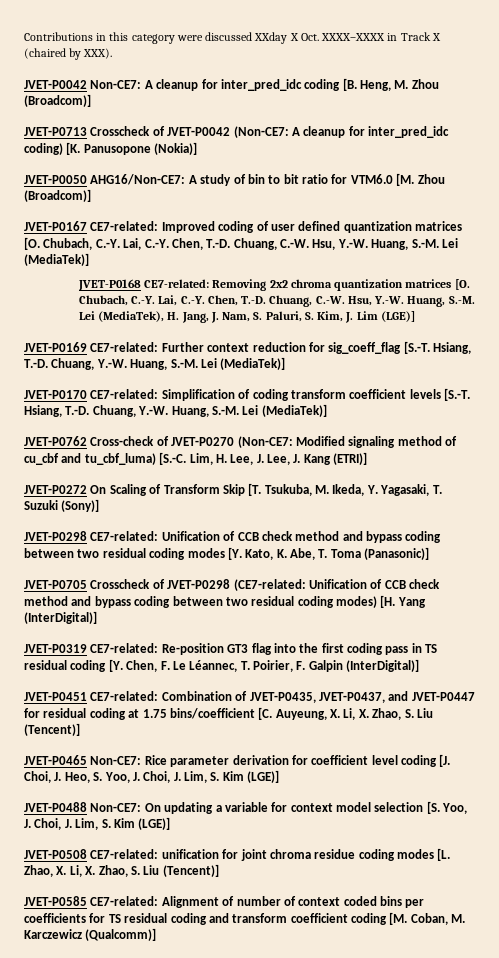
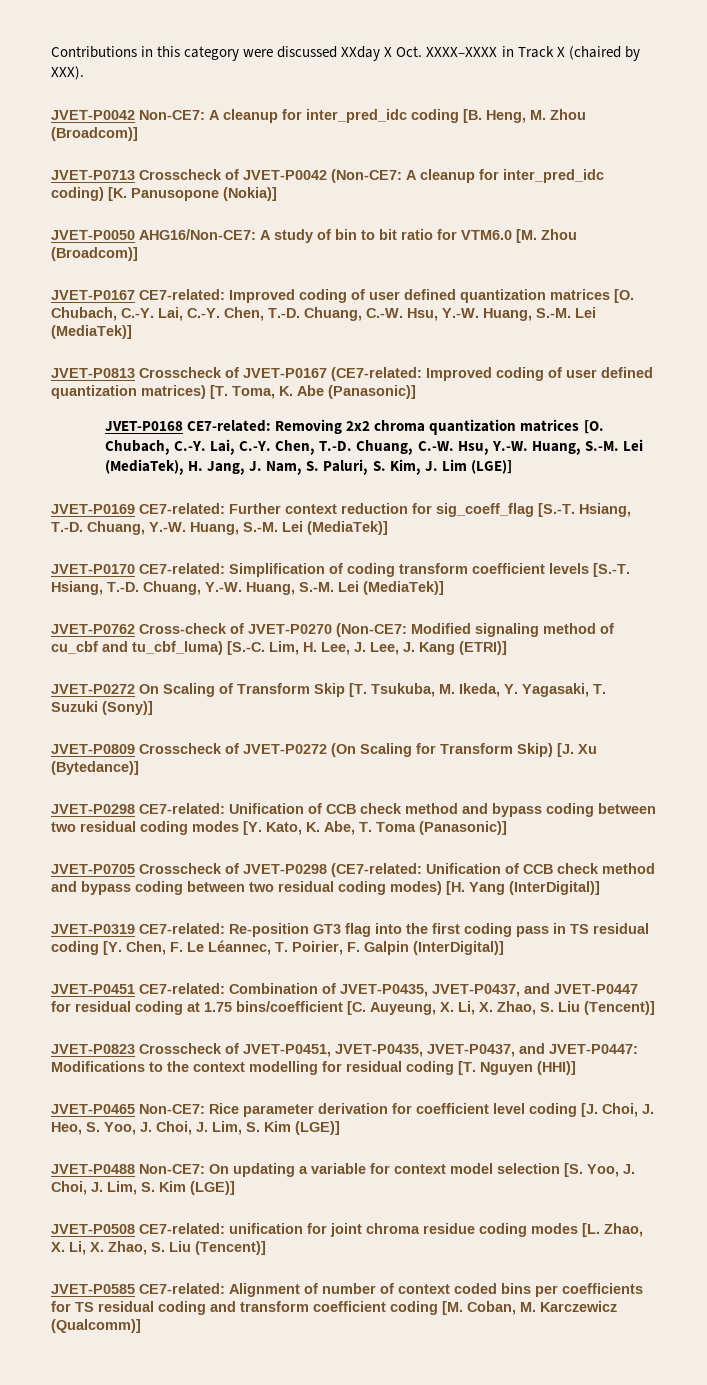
+ JVET-P0813 Crosscheck of JVET-P0167 (CE7-related: Improved coding of user defined quantization matrices) [T. Toma, K. Abe (Panasonic)]
+ JVET-P0809 Crosscheck of JVET-P0272 (On Scaling for Transform Skip) [J. Xu (Bytedance)]
+ JVET-P0823 Crosscheck of JVET-P0451, JVET-P0435, JVET-P0437, and JVET-P0447: Modifications to the context modelling for residual coding [T. Nguyen (HHI)]

